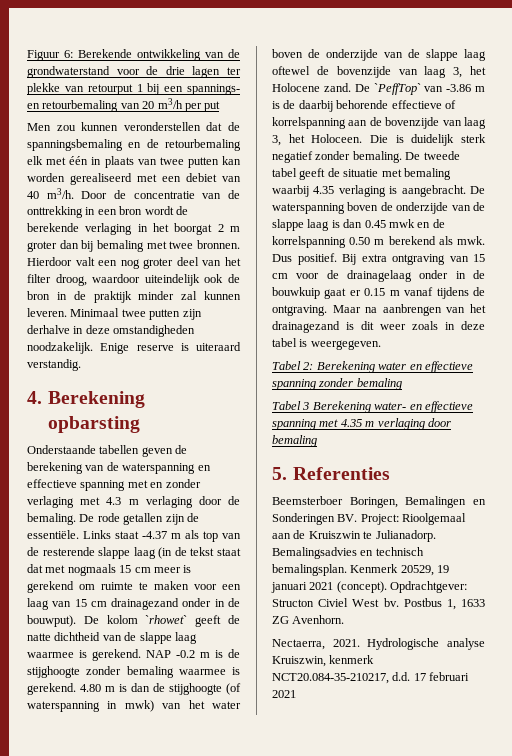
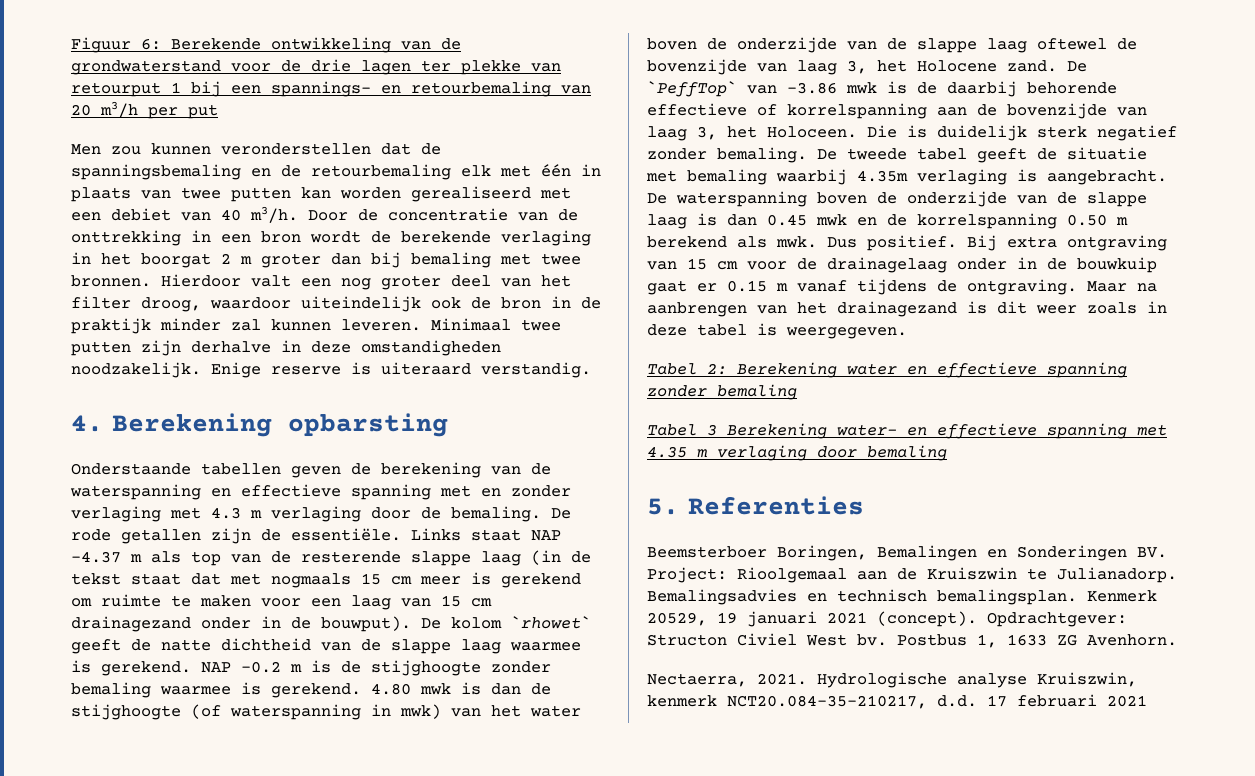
- Links staat -4.37 m als top van de resterende slappe laag (in de tekst staat dat met nogmaals 15 cm meer is gerekend om ruimte te maken voor een laag van 15 cm drainagezand onder in de bouwput).
+ Links staat NAP -4.37 m als top van de resterende slappe laag (in de tekst staat dat met nogmaals 15 cm meer is gerekend om ruimte te maken voor een laag van 15 cm drainagezand onder in de bouwput).
- 4.80 m is dan de stijghoogte (of waterspanning in mwk) van het water boven de onderzijde van de slappe laag oftewel de bovenzijde van laag 3, het Holocene zand.
+ 4.80 mwk is dan de stijghoogte (of waterspanning in mwk) van het water boven de onderzijde van de slappe laag oftewel de bovenzijde van laag 3, het Holocene zand.
- De `PeffTop` van -3.86 m is de daarbij behorende effectieve of korrelspanning aan de bovenzijde van laag 3, het Holoceen.
+ De `PeffTop` van -3.86 mwk is de daarbij behorende effectieve of korrelspanning aan de bovenzijde van laag 3, het Holoceen.
- De tweede tabel geeft de situatie met bemaling waarbij 4.35 verlaging is aangebracht.
+ De tweede tabel geeft de situatie met bemaling waarbij 4.35m verlaging is aangebracht.

